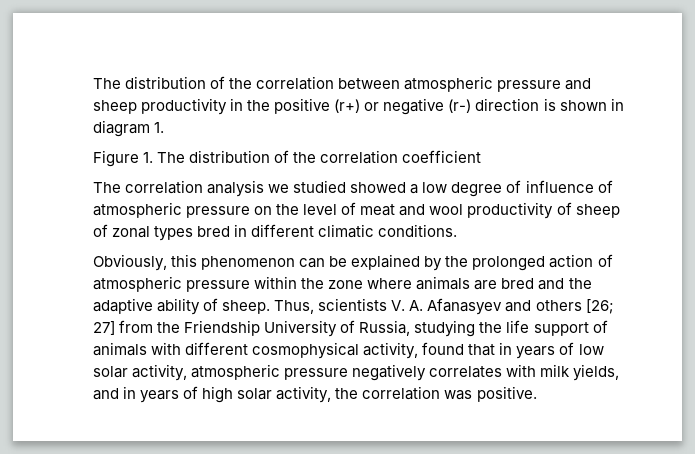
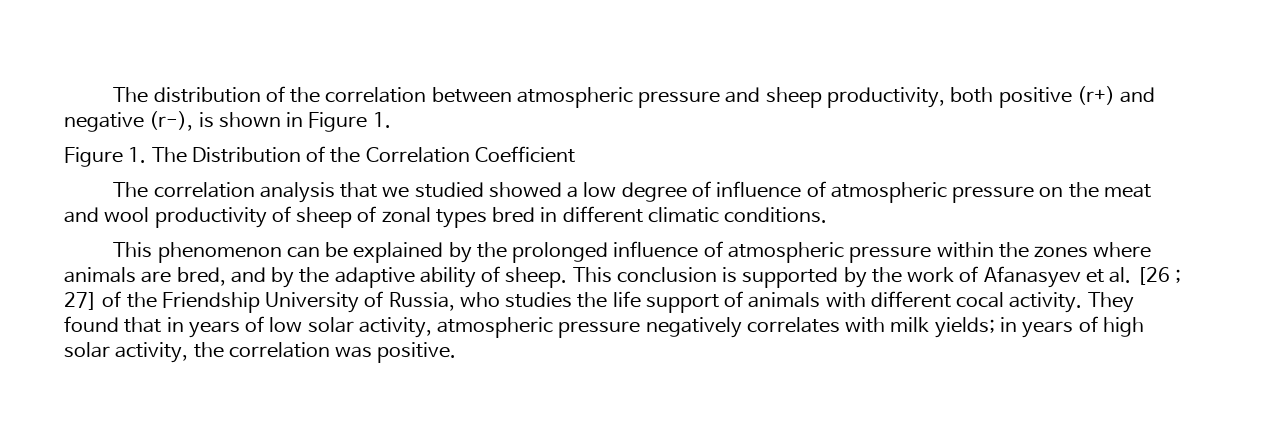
- The distribution of the correlation between atmospheric pressure and sheep productivity in the positive (r+) or negative (r-) direction is shown in diagram 1.
+ The distribution of the correlation between atmospheric pressure and sheep productivity, both positive (r+) and negative (r-), is shown in Figure 1.
- Figure 1. The distribution of the correlation coefficient
+ Figure 1. The Distribution of the Correlation Coefficient
- The correlation analysis we studied showed a low degree of influence of atmospheric pressure on the level of meat and wool productivity of sheep of zonal types bred in different climatic conditions.
+ The correlation analysis that we studied showed a low degree of influence of atmospheric pressure on the meat and wool productivity of sheep of zonal types bred in different climatic conditions.
- Obviously, this phenomenon can be explained by the prolonged action of atmospheric pressure within the zone where animals are bred and the adaptive ability of sheep.
+ This phenomenon can be explained by the prolonged influence of atmospheric pressure within the zones where animals are bred, and by the adaptive ability of sheep.
- Thus, scientists V. A. Afanasyev and others [26; 27] from the Friendship University of Russia, studying the life support of animals with different cosmophysical activity, found that in years of low solar activity, atmospheric pressure negatively correlates with milk yields, and in years of high solar activity, the correlation was positive.
+ This conclusion is supported by the work of Afanasyev et al. [26 ; 27] of the Friendship University of Russia, who studies the life support of animals with different cocal activity. They found that in years of low solar activity, atmospheric pressure negatively correlates with milk yields; in years of high solar activity, the correlation was positive.

